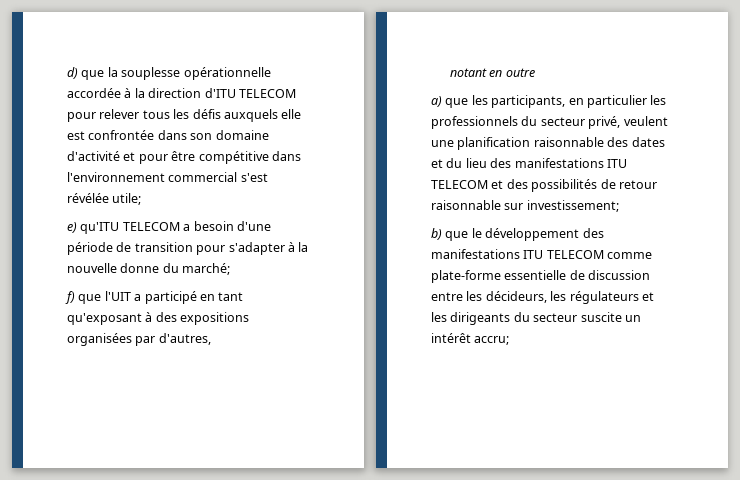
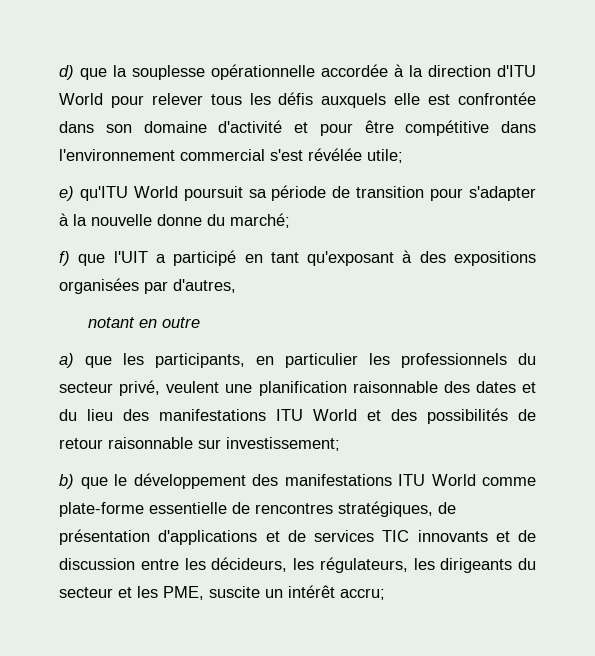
- d) que la souplesse opérationnelle accordée à la direction d'ITU TELECOM pour relever tous les défis auxquels elle est confrontée dans son domaine d'activité et pour être compétitive dans l'environnement commercial s'est révélée utile;
+ d) que la souplesse opérationnelle accordée à la direction d'ITU World pour relever tous les défis auxquels elle est confrontée dans son domaine d'activité et pour être compétitive dans l'environnement commercial s'est révélée utile;
- e) qu'ITU TELECOM a besoin d'une période de transition pour s'adapter à la nouvelle donne du marché;
+ e) qu'ITU World poursuit sa période de transition pour s'adapter à la nouvelle donne du marché;
- a) que les participants, en particulier les professionnels du secteur privé, veulent une planification raisonnable des dates et du lieu des manifestations ITU TELECOM et des possibilités de retour raisonnable sur investissement;
+ a) que les participants, en particulier les professionnels du secteur privé, veulent une planification raisonnable des dates et du lieu des manifestations ITU World et des possibilités de retour raisonnable sur investissement;
- b) que le développement des manifestations ITU TELECOM comme plate-forme essentielle de discussion entre les décideurs, les régulateurs et les dirigeants du secteur suscite un intérêt accru;
+ b) que le développement des manifestations ITU World comme plate-forme essentielle de rencontres stratégiques, de présentation d'applications et de services TIC innovants et de discussion entre les décideurs, les régulateurs, les dirigeants du secteur et les PME, suscite un intérêt accru;

